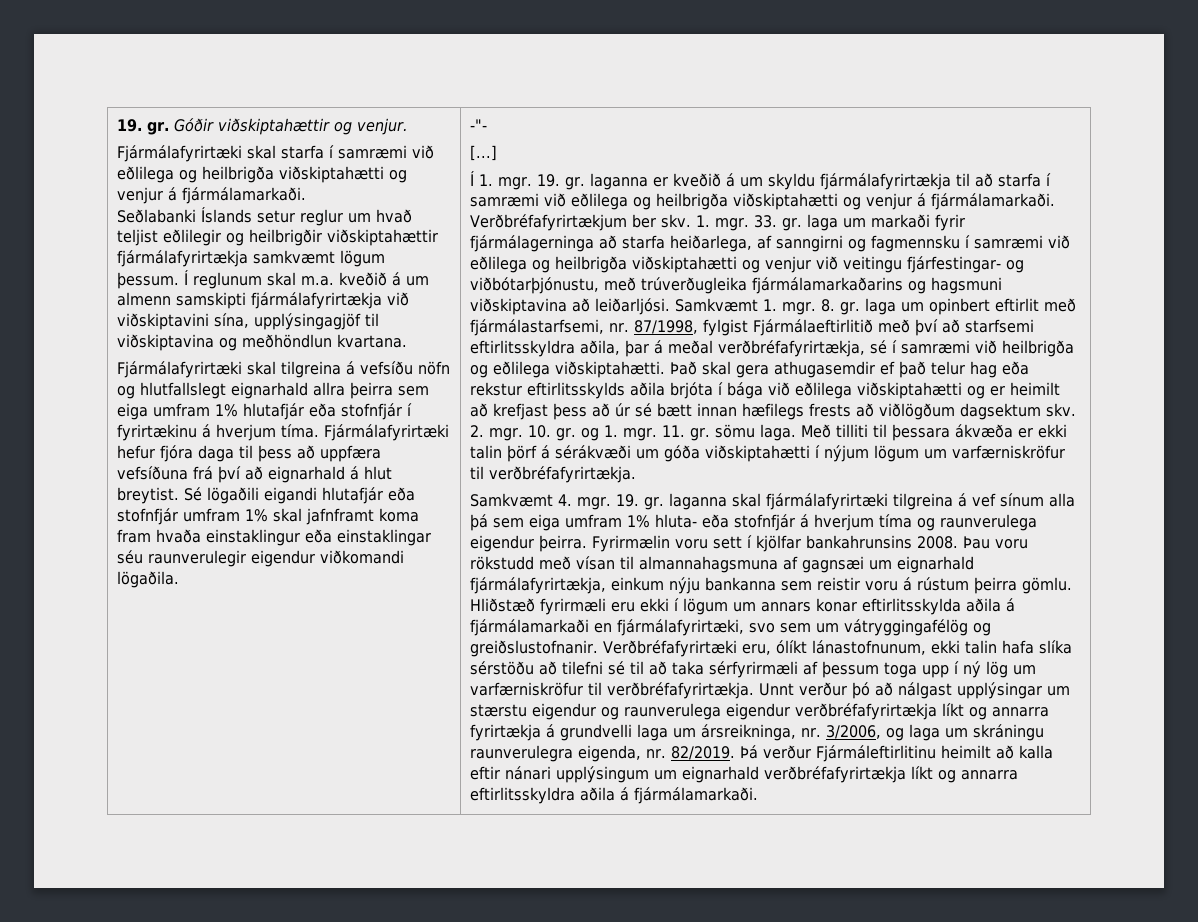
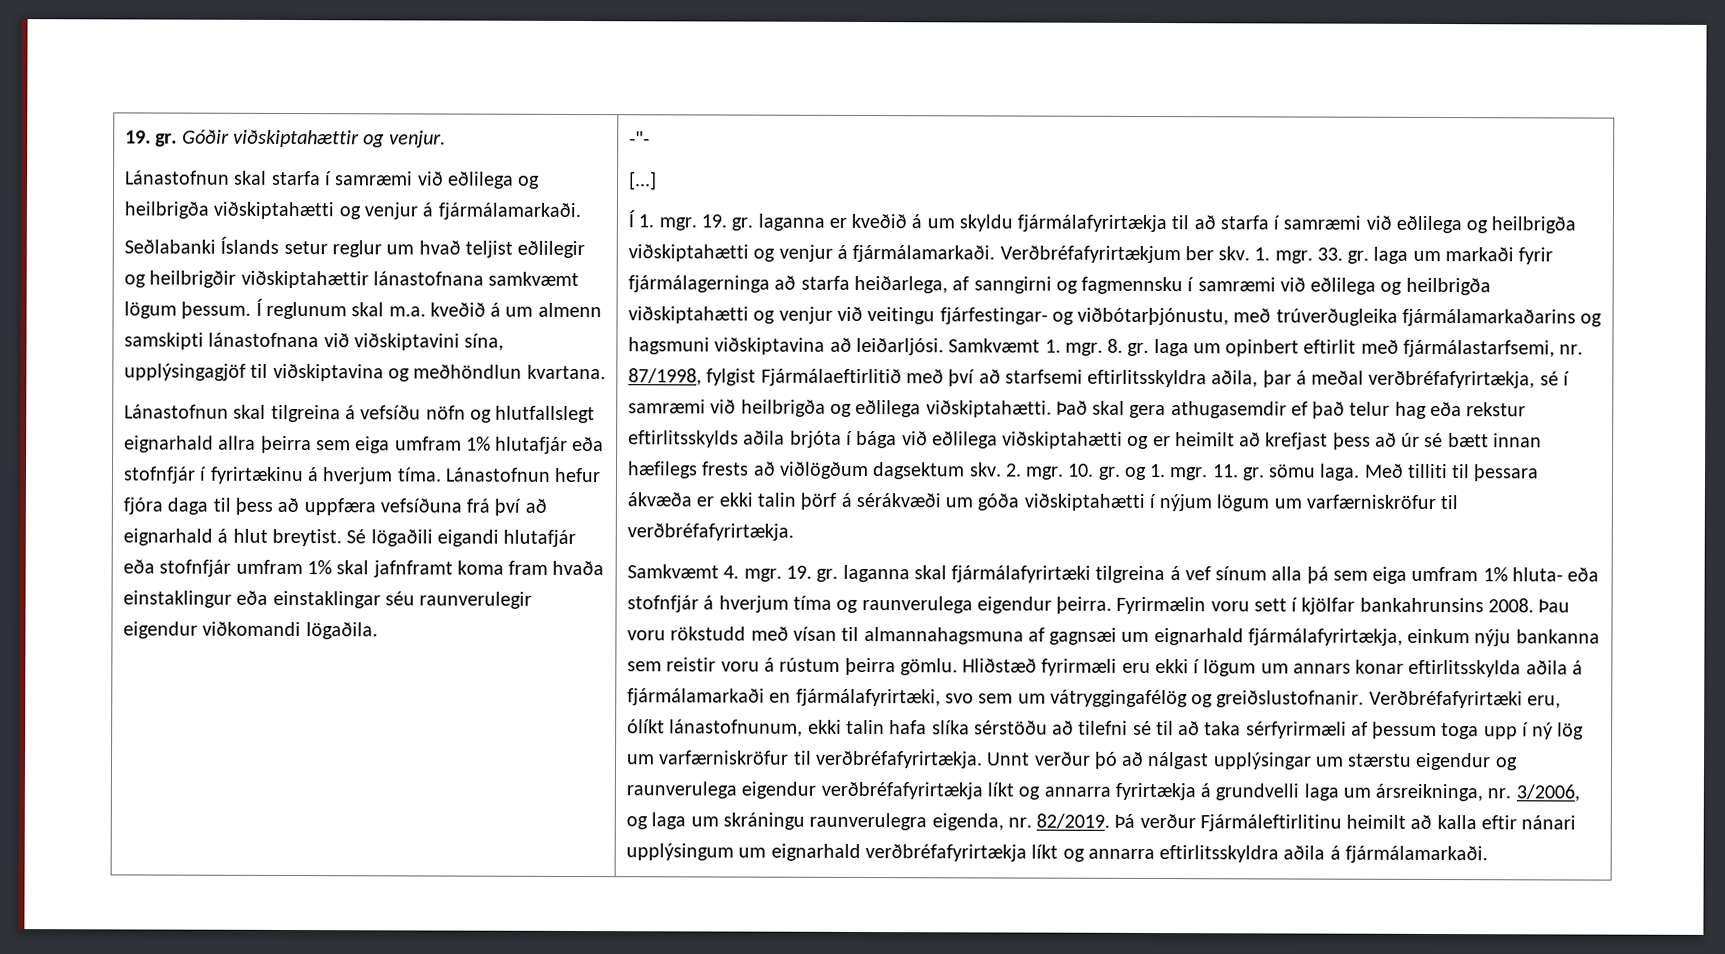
- Fjármálafyrirtæki skal starfa í samræmi við eðlilega og heilbrigða viðskiptahætti og venjur á fjármálamarkaði.
+ Lánastofnun skal starfa í samræmi við eðlilega og heilbrigða viðskiptahætti og venjur á fjármálamarkaði.
- Seðlabanki Íslands setur reglur um hvað teljist eðlilegir og heilbrigðir viðskiptahættir fjármálafyrirtækja samkvæmt lögum þessum.
+ Seðlabanki Íslands setur reglur um hvað teljist eðlilegir og heilbrigðir viðskiptahættir lánastofnana samkvæmt lögum þessum.
- Í reglunum skal m.a. kveðið á um almenn samskipti fjármálafyrirtækja við viðskiptavini sína, upplýsingagjöf til viðskiptavina og meðhöndlun kvartana.
+ Í reglunum skal m.a. kveðið á um almenn samskipti lánastofnana við viðskiptavini sína, upplýsingagjöf til viðskiptavina og meðhöndlun kvartana.
- Fjármálafyrirtæki skal tilgreina á vefsíðu nöfn og hlutfallslegt eignarhald allra þeirra sem eiga umfram 1% hlutafjár eða stofnfjár í fyrirtækinu á hverjum tíma.
+ Lánastofnun skal tilgreina á vefsíðu nöfn og hlutfallslegt eignarhald allra þeirra sem eiga umfram 1% hlutafjár eða stofnfjár í fyrirtækinu á hverjum tíma.
- Fjármálafyrirtæki hefur fjóra daga til þess að uppfæra vefsíðuna frá því að eignarhald á hlut breytist.
+ Lánastofnun hefur fjóra daga til þess að uppfæra vefsíðuna frá því að eignarhald á hlut breytist.

